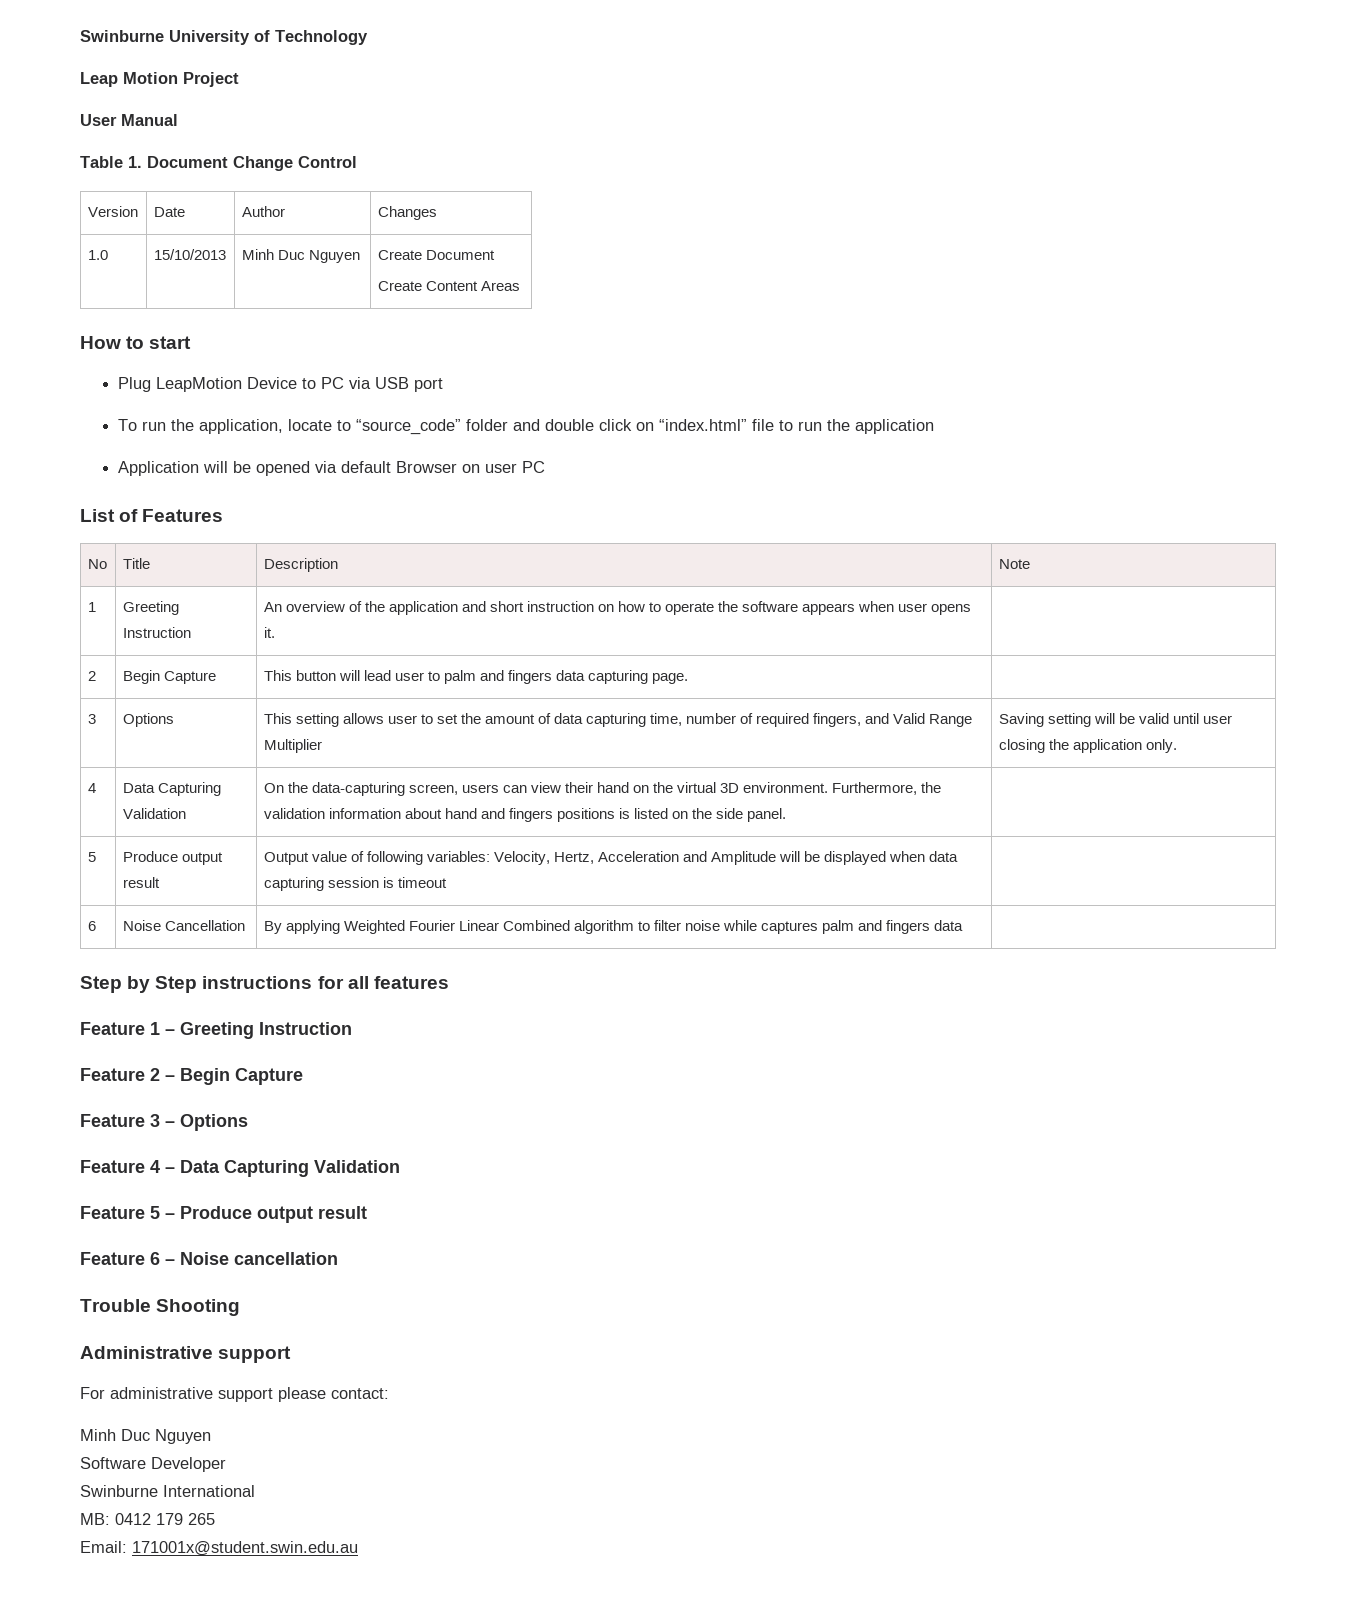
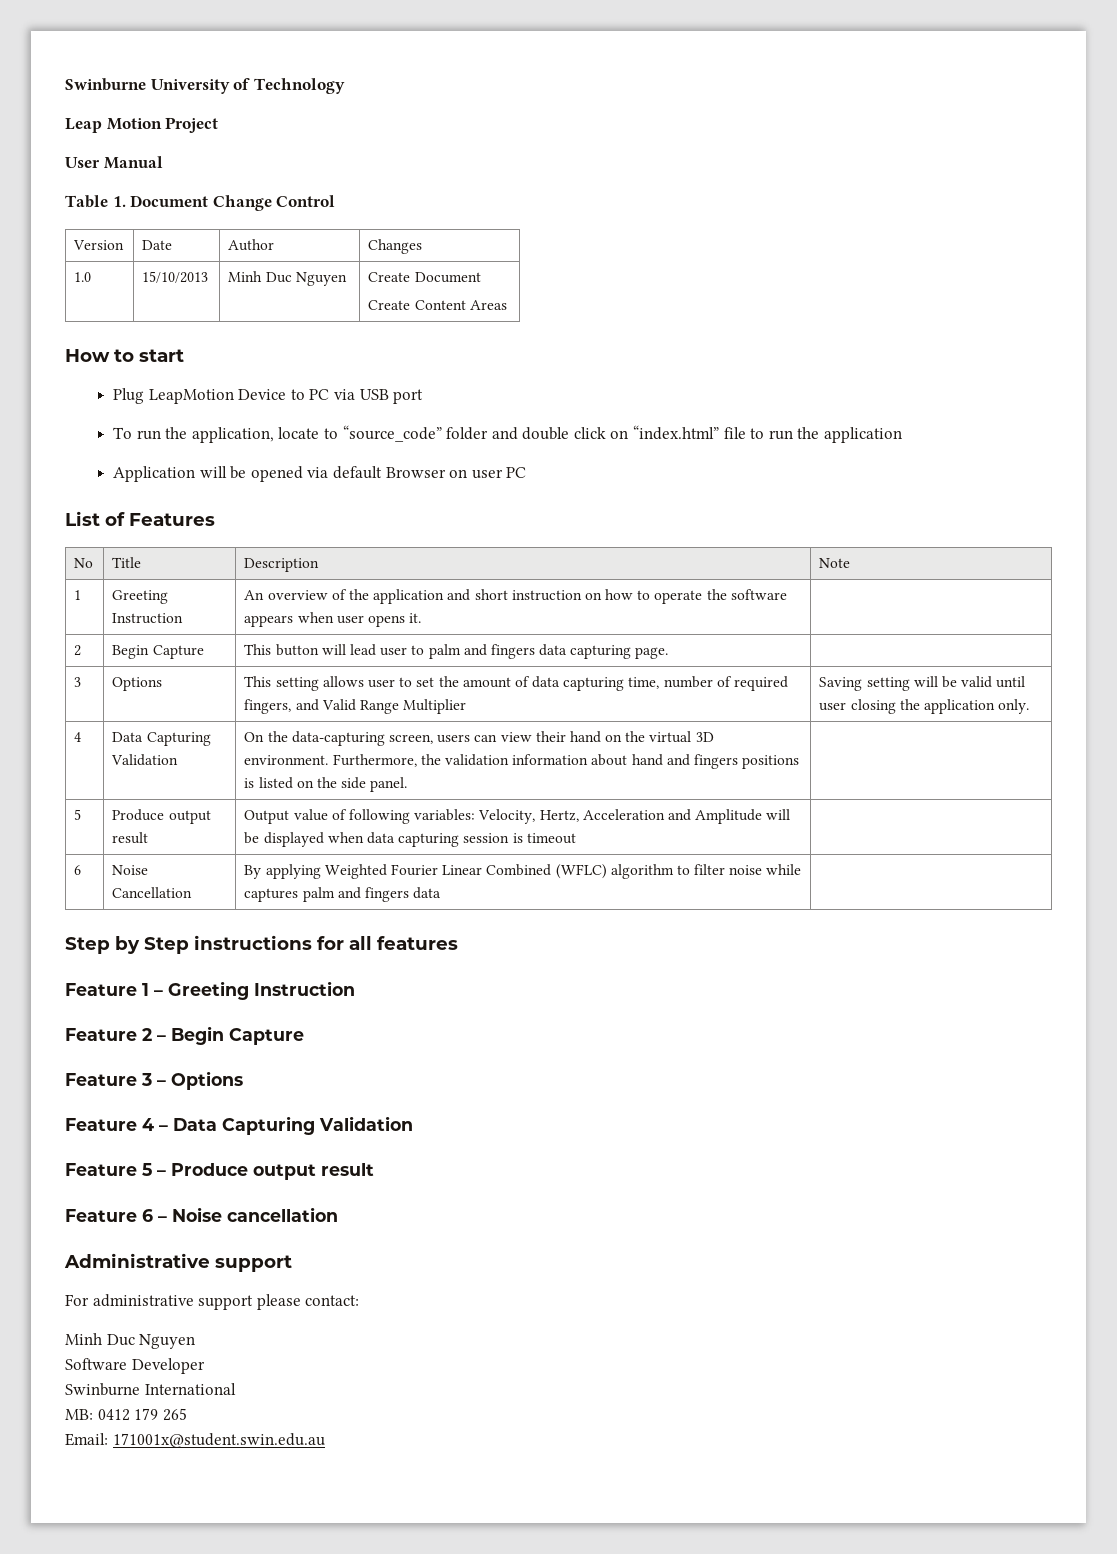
- 6 | Noise Cancellation | By applying Weighted Fourier Linear Combined algorithm to filter noise while captures palm and fingers data |
+ 6 | Noise Cancellation | By applying Weighted Fourier Linear Combined (WFLC) algorithm to filter noise while captures palm and fingers data |
- Trouble Shooting

